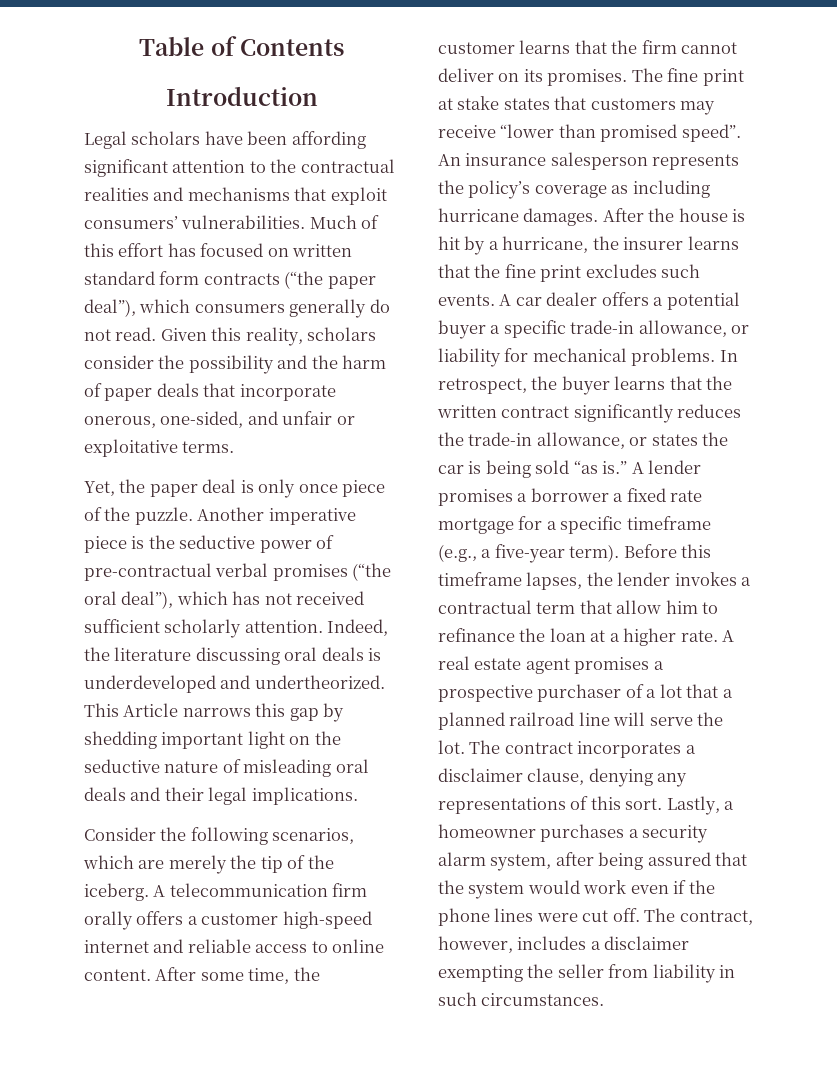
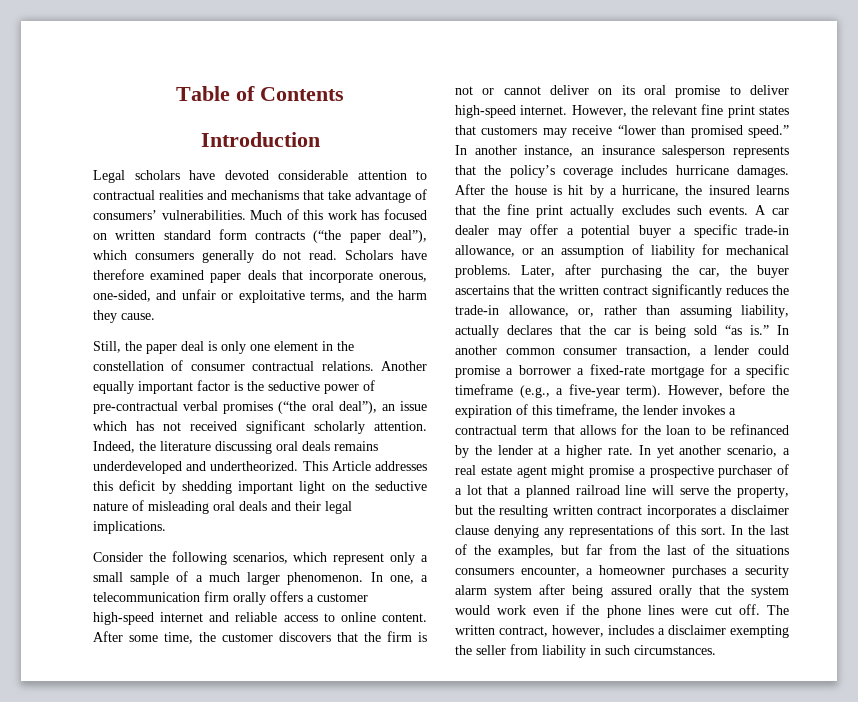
- Legal scholars have been affording significant attention to the contractual realities and mechanisms that exploit consumers’ vulnerabilities.
+ Legal scholars have devoted considerable attention to contractual realities and mechanisms that take advantage of consumers’ vulnerabilities.
- Much of this effort has focused on written standard form contracts (“the paper deal”), which consumers generally do not read.
+ Much of this work has focused on written standard form contracts (“the paper deal”), which consumers generally do not read.
- Given this reality, scholars consider the possibility and the harm of paper deals that incorporate onerous, one-sided, and unfair or exploitative terms.
- Yet, the paper deal is only once piece of the puzzle. Another imperative piece is the seductive power of pre-contractual verbal promises (“the oral deal”), which has not received sufficient scholarly attention.
+ Scholars have therefore examined paper deals that incorporate onerous, one-sided, and unfair or exploitative terms, and the harm they cause.
+ Still, the paper deal is only one element in the constellation of consumer contractual relations. Another equally important factor is the seductive power of pre-contractual verbal promises (“the oral deal”), an issue which has not received significant scholarly attention.
- Indeed, the literature discussing oral deals is underdeveloped and undertheorized.
+ Indeed, the literature discussing oral deals remains underdeveloped and undertheorized.
- This Article narrows this gap by shedding important light on the seductive nature of misleading oral deals and their legal implications.
+ This Article addresses this deficit by shedding important light on the seductive nature of misleading oral deals and their legal implications.
- Consider the following scenarios, which are merely the tip of the iceberg. A telecommunication firm orally offers a customer high-speed internet and reliable access to online content.
+ Consider the following scenarios, which represent only a small sample of a much larger phenomenon. In one, a telecommunication firm orally offers a customer high-speed internet and reliable access to online content.
- After some time, the customer learns that the firm cannot deliver on its promises. The fine print at stake states that customers may receive “lower than promised speed”. An insurance salesperson represents the policy’s coverage as including hurricane damages.
+ After some time, the customer discovers that the firm is not or cannot deliver on its oral promise to deliver high-speed internet. However, the relevant fine print states that customers may receive “lower than promised speed.” In another instance, an insurance salesperson represents that the policy’s coverage includes hurricane damages.
- After the house is hit by a hurricane, the insurer learns that the fine print excludes such events.
+ After the house is hit by a hurricane, the insured learns that the fine print actually excludes such events.
- A car dealer offers a potential buyer a specific trade-in allowance, or liability for mechanical problems.
+ A car dealer may offer a potential buyer a specific trade-in allowance, or an assumption of liability for mechanical problems.
- In retrospect, the buyer learns that the written contract significantly reduces the trade-in allowance, or states the car is being sold “as is.”
+ Later, after purchasing the car, the buyer ascertains that the written contract significantly reduces the trade-in allowance, or, rather than assuming liability, actually declares that the car is being sold “as is.”
- A lender promises a borrower a fixed rate mortgage for a specific timeframe (e.g., a five-year term).
+ In another common consumer transaction, a lender could promise a borrower a fixed-rate mortgage for a specific timeframe (e.g., a five-year term).
- Before this timeframe lapses, the lender invokes a contractual term that allow him to refinance the loan at a higher rate. A real estate agent promises a prospective purchaser of a lot that a planned railroad line will serve the lot. The contract incorporates a disclaimer clause, denying any representations of this sort.
+ However, before the expiration of this timeframe, the lender invokes a contractual term that allows for the loan to be refinanced by the lender at a higher rate. In yet another scenario, a real estate agent might promise a prospective purchaser of a lot that a planned railroad line will serve the property, but the resulting written contract incorporates a disclaimer clause denying any representations of this sort.
- Lastly, a homeowner purchases a security alarm system, after being assured that the system would work even if the phone lines were cut off.
+ In the last of the examples, but far from the last of the situations consumers encounter, a homeowner purchases a security alarm system after being assured orally that the system would work even if the phone lines were cut off.
- The contract, however, includes a disclaimer exempting the seller from liability in such circumstances.
+ The written contract, however, includes a disclaimer exempting the seller from liability in such circumstances.

